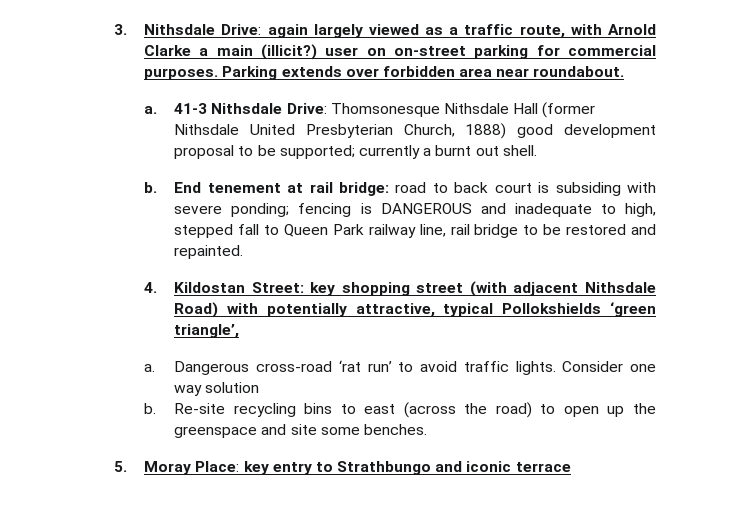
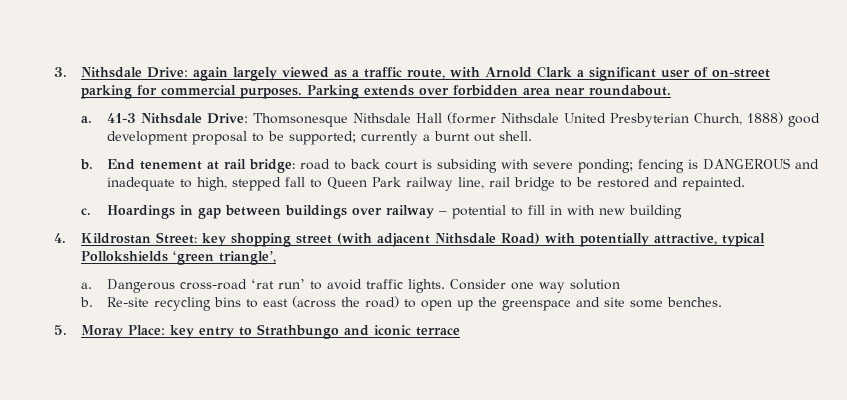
- 3. Nithsdale Drive: again largely viewed as a traffic route, with Arnold Clarke a main (illicit?) user on on-street parking for commercial purposes.
+ 3. Nithsdale Drive: again largely viewed as a traffic route, with Arnold Clark a significant user of on-street parking for commercial purposes.
- 4. Kildostan Street: key shopping street (with adjacent Nithsdale Road) with potentially attractive, typical Pollokshields ‘green triangle’,
+ c. Hoardings in gap between buildings over railway – potential to fill in with new building
+ 4. Kildrostan Street: key shopping street (with adjacent Nithsdale Road) with potentially attractive, typical Pollokshields ‘green triangle’,

